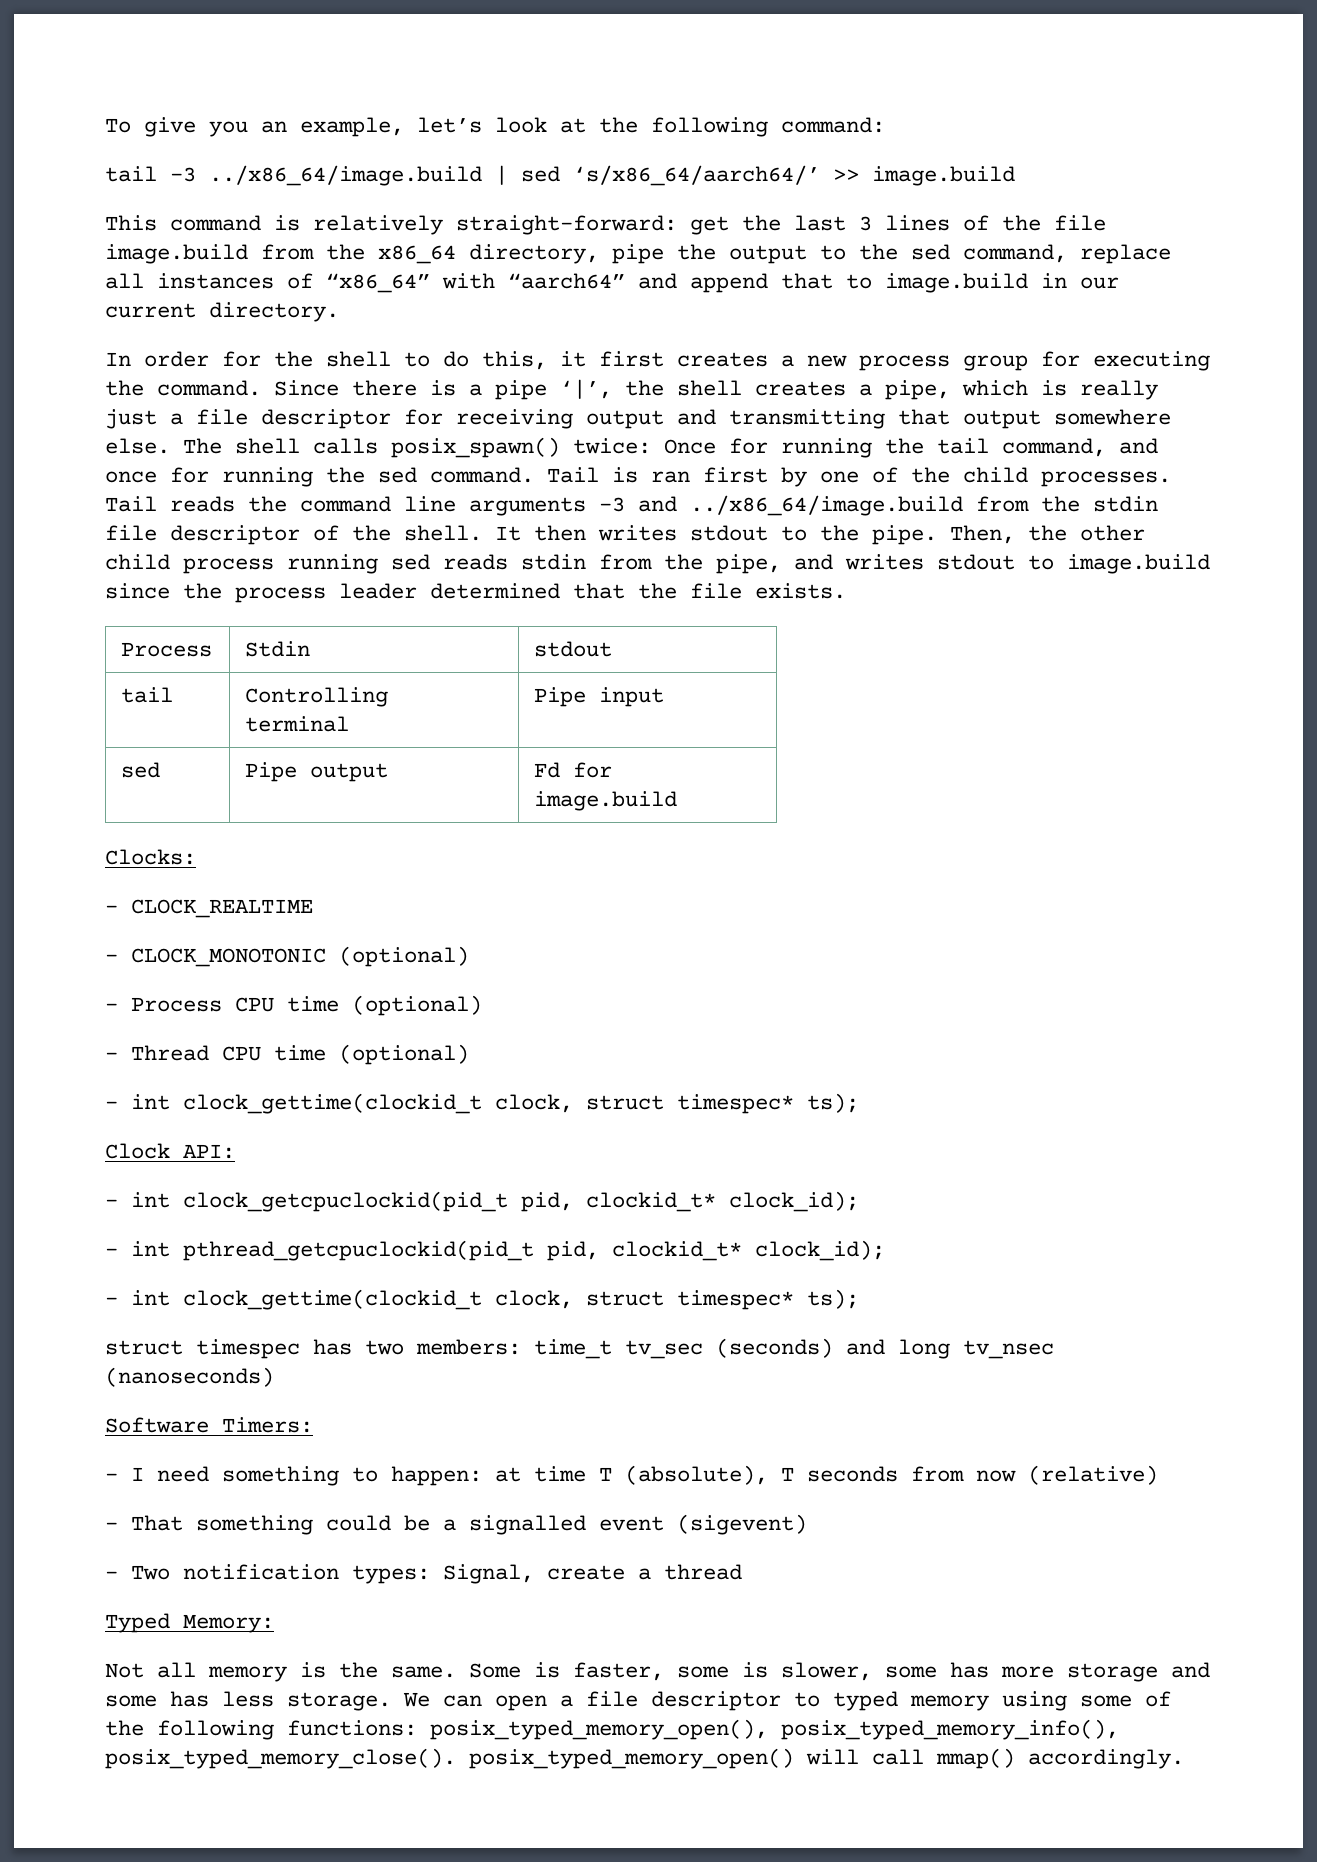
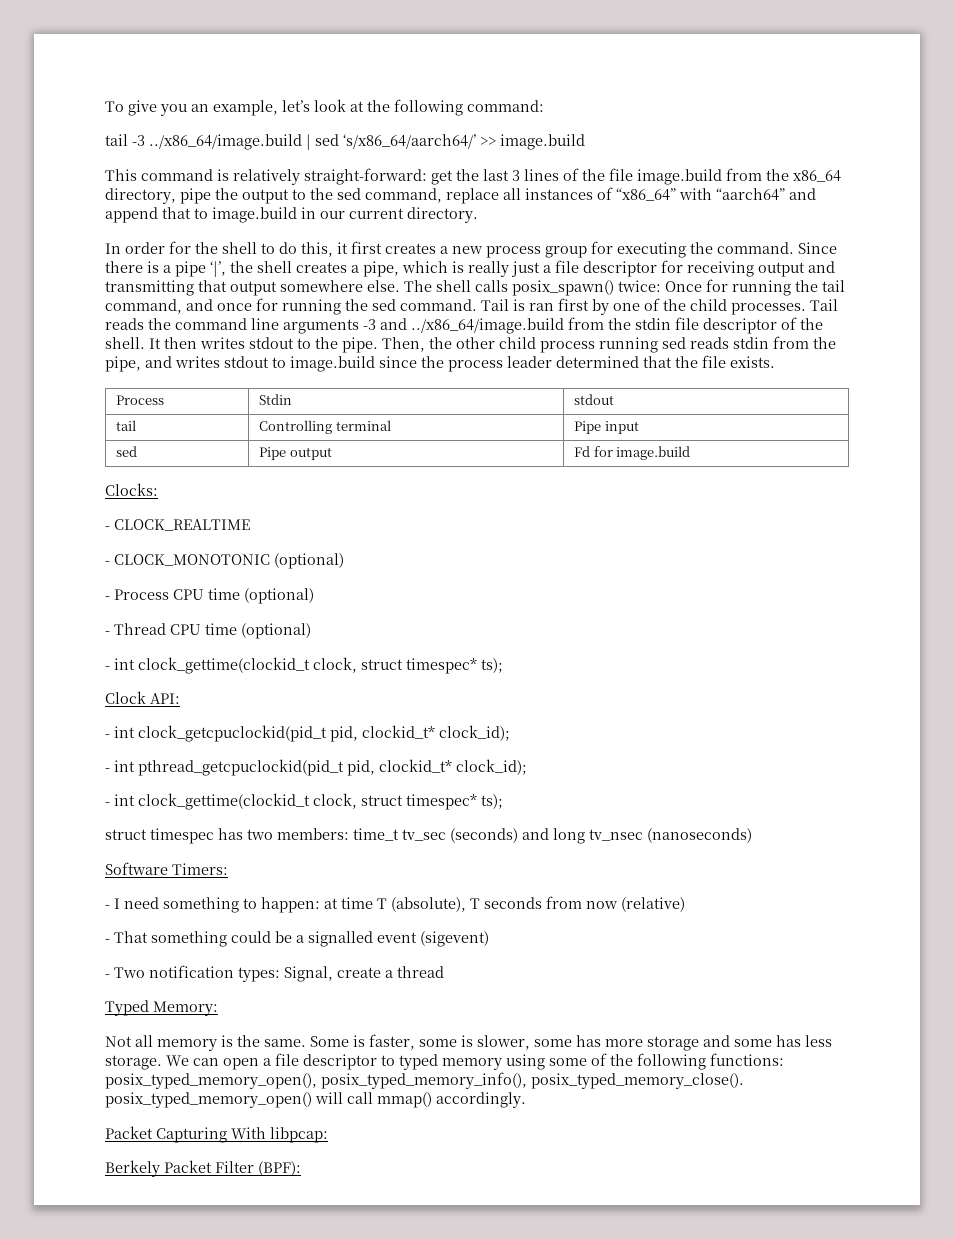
+ Packet Capturing With libpcap:
+ Berkely Packet Filter (BPF):

